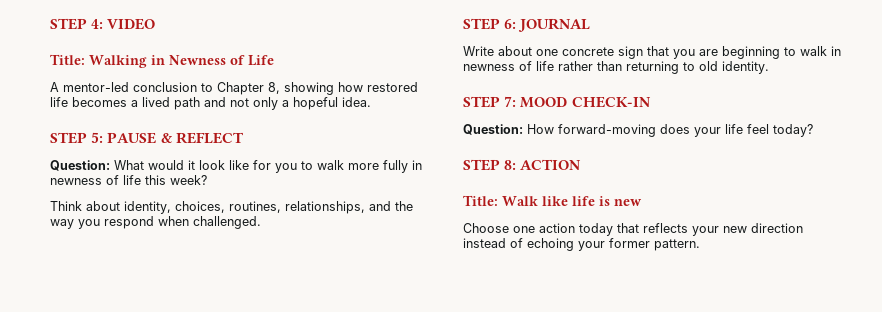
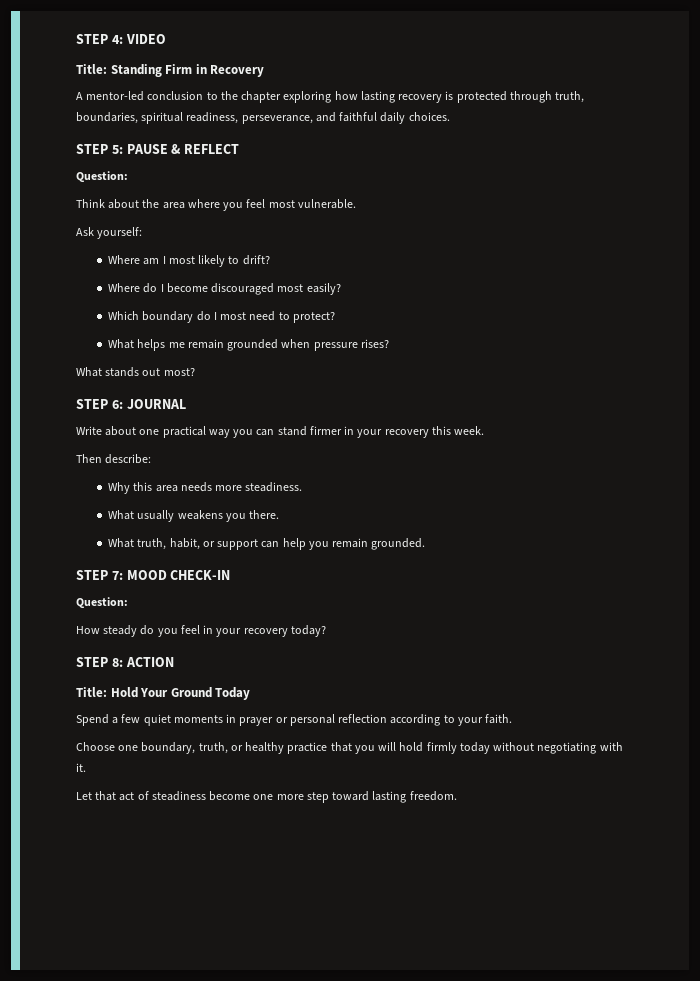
- Title: Walking in Newness of Life
+ Title: Standing Firm in Recovery
- A mentor-led conclusion to Chapter 8, showing how restored life becomes a lived path and not only a hopeful idea.
+ A mentor-led conclusion to the chapter exploring how lasting recovery is protected through truth, boundaries, spiritual readiness, perseverance, and faithful daily choices.
  STEP 5: PAUSE & REFLECT
- Question: What would it look like for you to walk more fully in newness of life this week?
- Think about identity, choices, routines, relationships, and the way you respond when challenged.
+ Question:
+ Think about the area where you feel most vulnerable.
+ Ask yourself:
+ Where am I most likely to drift?
+ Where do I become discouraged most easily?
+ Which boundary do I most need to protect?
+ What helps me remain grounded when pressure rises?
+ What stands out most?
- Write about one concrete sign that you are beginning to walk in newness of life rather than returning to old identity.
+ Write about one practical way you can stand firmer in your recovery this week.
+ Then describe:
+ Why this area needs more steadiness.
+ What usually weakens you there.
+ What truth, habit, or support can help you remain grounded.
  STEP 7: MOOD CHECK-IN
- Question: How forward-moving does your life feel today?
+ Question:
+ How steady do you feel in your recovery today?
- Title: Walk like life is new
- Choose one action today that reflects your new direction instead of echoing your former pattern.
+ Title: Hold Your Ground Today
+ Spend a few quiet moments in prayer or personal reflection according to your faith.
+ Choose one boundary, truth, or healthy practice that you will hold firmly today without negotiating with it.
+ Let that act of steadiness become one more step toward lasting freedom.

